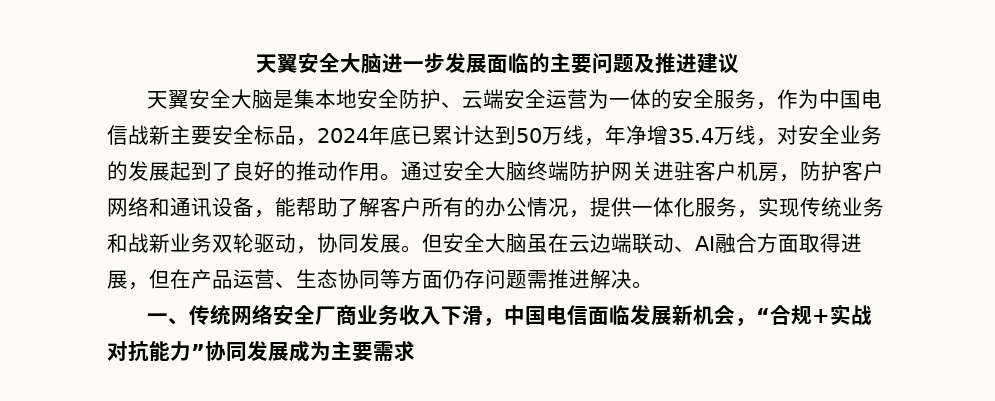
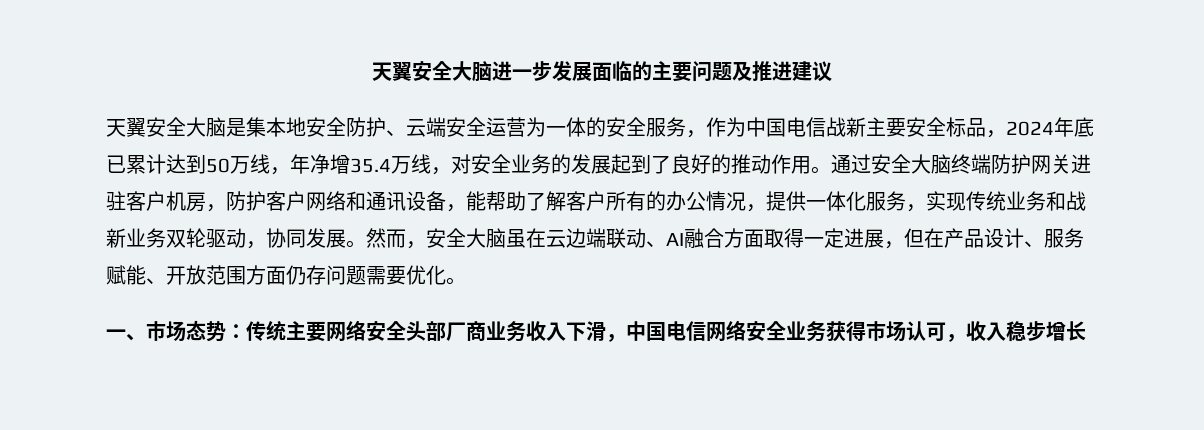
- 但安全大脑虽在云边端联动、AI融合方面取得进展，但在产品运营、生态协同等方面仍存问题需推进解决。
+ 然而，安全大脑虽在云边端联动、AI融合方面取得一定进展，但在产品设计、服务赋能、开放范围方面仍存问题需要优化。
- 一、传统网络安全厂商业务收入下滑，中国电信面临发展新机会，“合规+实战对抗能力”协同发展成为主要需求
+ 一、市场态势：传统主要网络安全头部厂商业务收入下滑，中国电信网络安全业务获得市场认可，收入稳步增长

